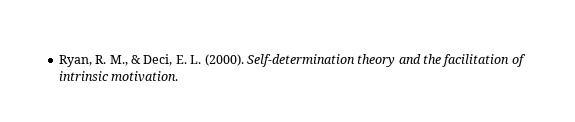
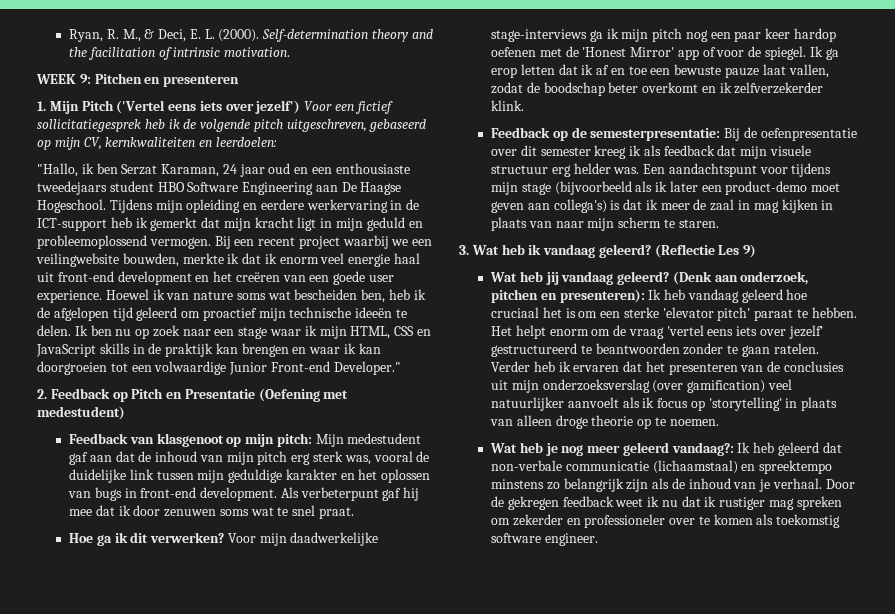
+ WEEK 9: Pitchen en presenteren
+ 1. Mijn Pitch ('Vertel eens iets over jezelf') Voor een fictief sollicitatiegesprek heb ik de volgende pitch uitgeschreven, gebaseerd op mijn CV, kernkwaliteiten en leerdoelen:
+ "Hallo, ik ben Serzat Karaman, 24 jaar oud en een enthousiaste tweedejaars student HBO Software Engineering aan De Haagse Hogeschool. Tijdens mijn opleiding en eerdere werkervaring in de ICT-support heb ik gemerkt dat mijn kracht ligt in mijn geduld en probleemoplossend vermogen. Bij een recent project waarbij we een veilingwebsite bouwden, merkte ik dat ik enorm veel energie haal uit front-end development en het creëren van een goede user experience. Hoewel ik van nature soms wat bescheiden ben, heb ik de afgelopen tijd geleerd om proactief mijn technische ideeën te delen. Ik ben nu op zoek naar een stage waar ik mijn HTML, CSS en JavaScript skills in de praktijk kan brengen en waar ik kan doorgroeien tot een volwaardige Junior Front-end Developer."
+ 2. Feedback op Pitch en Presentatie (Oefening met medestudent)
+ Feedback van klasgenoot op mijn pitch: Mijn medestudent gaf aan dat de inhoud van mijn pitch erg sterk was, vooral de duidelijke link tussen mijn geduldige karakter en het oplossen van bugs in front-end development. Als verbeterpunt gaf hij mee dat ik door zenuwen soms wat te snel praat.
+ Hoe ga ik dit verwerken? Voor mijn daadwerkelijke stage-interviews ga ik mijn pitch nog een paar keer hardop oefenen met de 'Honest Mirror' app of voor de spiegel. Ik ga erop letten dat ik af en toe een bewuste pauze laat vallen, zodat de boodschap beter overkomt en ik zelfverzekerder klink.
+ Feedback op de semesterpresentatie: Bij de oefenpresentatie over dit semester kreeg ik als feedback dat mijn visuele structuur erg helder was. Een aandachtspunt voor tijdens mijn stage (bijvoorbeeld als ik later een product-demo moet geven aan collega's) is dat ik meer de zaal in mag kijken in plaats van naar mijn scherm te staren.
+ 3. Wat heb ik vandaag geleerd? (Reflectie Les 9)
+ Wat heb jij vandaag geleerd? (Denk aan onderzoek, pitchen en presenteren): Ik heb vandaag geleerd hoe cruciaal het is om een sterke 'elevator pitch' paraat te hebben. Het helpt enorm om de vraag 'vertel eens iets over jezelf' gestructureerd te beantwoorden zonder te gaan ratelen. Verder heb ik ervaren dat het presenteren van de conclusies uit mijn onderzoeksverslag (over gamification) veel natuurlijker aanvoelt als ik focus op 'storytelling' in plaats van alleen droge theorie op te noemen.
+ Wat heb je nog meer geleerd vandaag?: Ik heb geleerd dat non-verbale communicatie (lichaamstaal) en spreektempo minstens zo belangrijk zijn als de inhoud van je verhaal. Door de gekregen feedback weet ik nu dat ik rustiger mag spreken om zekerder en professioneler over te komen als toekomstig software engineer.

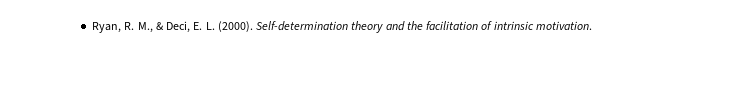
- WEEK 9: Pitchen en presenteren
- 1. Mijn Pitch ('Vertel eens iets over jezelf') Voor een fictief sollicitatiegesprek heb ik de volgende pitch uitgeschreven, gebaseerd op mijn CV, kernkwaliteiten en leerdoelen:
- "Hallo, ik ben Serzat Karaman, 24 jaar oud en een enthousiaste tweedejaars student HBO Software Engineering aan De Haagse Hogeschool. Tijdens mijn opleiding en eerdere werkervaring in de ICT-support heb ik gemerkt dat mijn kracht ligt in mijn geduld en probleemoplossend vermogen. Bij een recent project waarbij we een veilingwebsite bouwden, merkte ik dat ik enorm veel energie haal uit front-end development en het creëren van een goede user experience. Hoewel ik van nature soms wat bescheiden ben, heb ik de afgelopen tijd geleerd om proactief mijn technische ideeën te delen. Ik ben nu op zoek naar een stage waar ik mijn HTML, CSS en JavaScript skills in de praktijk kan brengen en waar ik kan doorgroeien tot een volwaardige Junior Front-end Developer."
- 2. Feedback op Pitch en Presentatie (Oefening met medestudent)
- Feedback van klasgenoot op mijn pitch: Mijn medestudent gaf aan dat de inhoud van mijn pitch erg sterk was, vooral de duidelijke link tussen mijn geduldige karakter en het oplossen van bugs in front-end development. Als verbeterpunt gaf hij mee dat ik door zenuwen soms wat te snel praat.
- Hoe ga ik dit verwerken? Voor mijn daadwerkelijke stage-interviews ga ik mijn pitch nog een paar keer hardop oefenen met de 'Honest Mirror' app of voor de spiegel. Ik ga erop letten dat ik af en toe een bewuste pauze laat vallen, zodat de boodschap beter overkomt en ik zelfverzekerder klink.
- Feedback op de semesterpresentatie: Bij de oefenpresentatie over dit semester kreeg ik als feedback dat mijn visuele structuur erg helder was. Een aandachtspunt voor tijdens mijn stage (bijvoorbeeld als ik later een product-demo moet geven aan collega's) is dat ik meer de zaal in mag kijken in plaats van naar mijn scherm te staren.
- 3. Wat heb ik vandaag geleerd? (Reflectie Les 9)
- Wat heb jij vandaag geleerd? (Denk aan onderzoek, pitchen en presenteren): Ik heb vandaag geleerd hoe cruciaal het is om een sterke 'elevator pitch' paraat te hebben. Het helpt enorm om de vraag 'vertel eens iets over jezelf' gestructureerd te beantwoorden zonder te gaan ratelen. Verder heb ik ervaren dat het presenteren van de conclusies uit mijn onderzoeksverslag (over gamification) veel natuurlijker aanvoelt als ik focus op 'storytelling' in plaats van alleen droge theorie op te noemen.
- Wat heb je nog meer geleerd vandaag?: Ik heb geleerd dat non-verbale communicatie (lichaamstaal) en spreektempo minstens zo belangrijk zijn als de inhoud van je verhaal. Door de gekregen feedback weet ik nu dat ik rustiger mag spreken om zekerder en professioneler over te komen als toekomstig software engineer.

